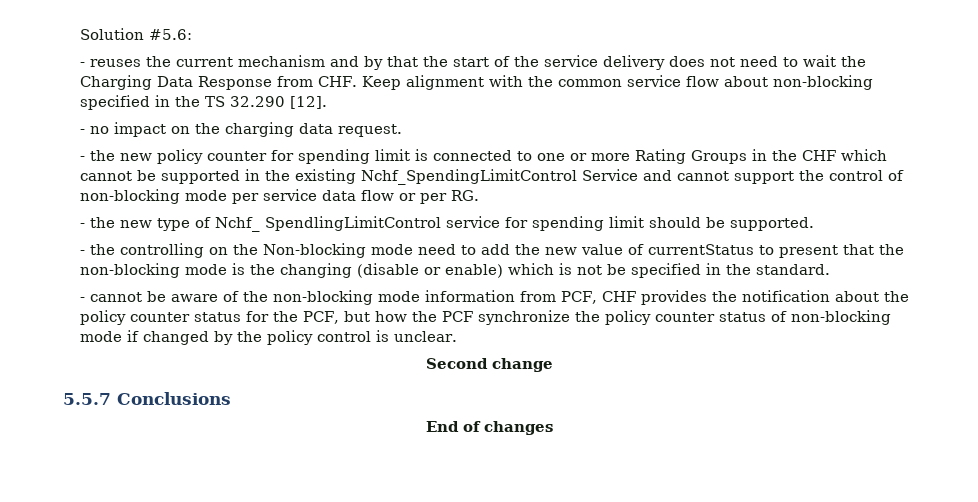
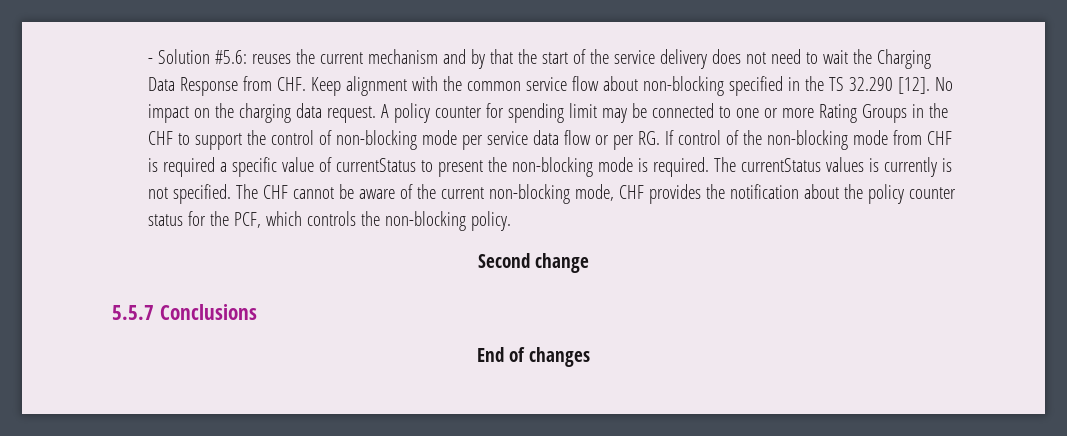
- Solution #5.6:
- - reuses the current mechanism and by that the start of the service delivery does not need to wait the Charging Data Response from CHF. Keep alignment with the common service flow about non-blocking specified in the TS 32.290 [12].
- - no impact on the charging data request.
- - the new policy counter for spending limit is connected to one or more Rating Groups in the CHF which cannot be supported in the existing Nchf_SpendingLimitControl Service and cannot support the control of non-blocking mode per service data flow or per RG.
- - the new type of Nchf_ SpendlingLimitControl service for spending limit should be supported.
- - the controlling on the Non-blocking mode need to add the new value of currentStatus to present that the non-blocking mode is the changing (disable or enable) which is not be specified in the standard.
- - cannot be aware of the non-blocking mode information from PCF, CHF provides the notification about the policy counter status for the PCF, but how the PCF synchronize the policy counter status of non-blocking mode if changed by the policy control is unclear.
+ - Solution #5.6: reuses the current mechanism and by that the start of the service delivery does not need to wait the Charging Data Response from CHF. Keep alignment with the common service flow about non-blocking specified in the TS 32.290 [12]. No impact on the charging data request. A policy counter for spending limit may be connected to one or more Rating Groups in the CHF to support the control of non-blocking mode per service data flow or per RG. If control of the non-blocking mode from CHF is required a specific value of currentStatus to present the non-blocking mode is required. The currentStatus values is currently is not specified. The CHF cannot be aware of the current non-blocking mode, CHF provides the notification about the policy counter status for the PCF, which controls the non-blocking policy.

